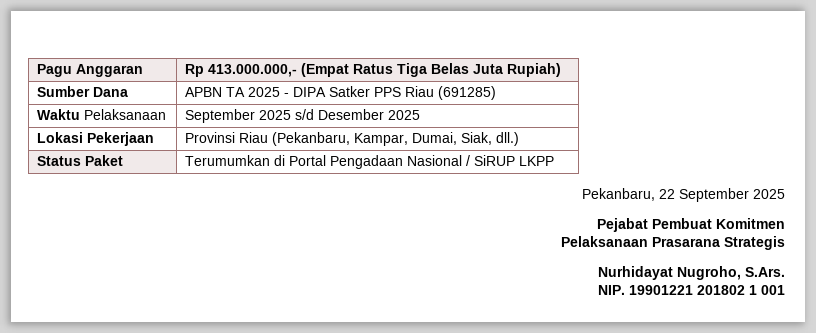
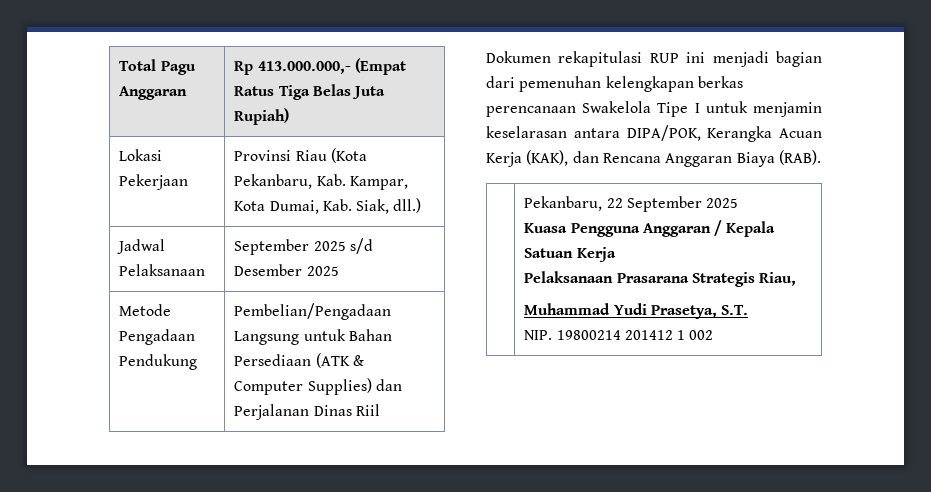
- Pagu Anggaran | Rp 413.000.000,- (Empat Ratus Tiga Belas Juta Rupiah)
+ Total Pagu Anggaran | Rp 413.000.000,- (Empat Ratus Tiga Belas Juta Rupiah)
- Sumber Dana | APBN TA 2025 - DIPA Satker PPS Riau (691285)
- Waktu Pelaksanaan | September 2025 s/d Desember 2025
+ Lokasi Pekerjaan | Provinsi Riau (Kota Pekanbaru, Kab. Kampar, Kota Dumai, Kab. Siak, dll.)
+ Jadwal Pelaksanaan | September 2025 s/d Desember 2025
- Lokasi Pekerjaan | Provinsi Riau (Pekanbaru, Kampar, Dumai, Siak, dll.)
- Status Paket | Terumumkan di Portal Pengadaan Nasional / SiRUP LKPP
- Pekanbaru, 22 September 2025
- Pejabat Pembuat Komitmen
- Pelaksanaan Prasarana Strategis
- Nurhidayat Nugroho, S.Ars.
- NIP. 19901221 201802 1 001
+ Metode Pengadaan Pendukung | Pembelian/Pengadaan Langsung untuk Bahan Persediaan (ATK & Computer Supplies) dan Perjalanan Dinas Riil
+ Dokumen rekapitulasi RUP ini menjadi bagian dari pemenuhan kelengkapan berkas perencanaan Swakelola Tipe I untuk menjamin keselarasan antara DIPA/POK, Kerangka Acuan Kerja (KAK), dan Rencana Anggaran Biaya (RAB).
+ | Pekanbaru, 22 September 2025
+ Kuasa Pengguna Anggaran / Kepala Satuan Kerja
+ Pelaksanaan Prasarana Strategis Riau,
+ Muhammad Yudi Prasetya, S.T.
+ NIP. 19800214 201412 1 002

